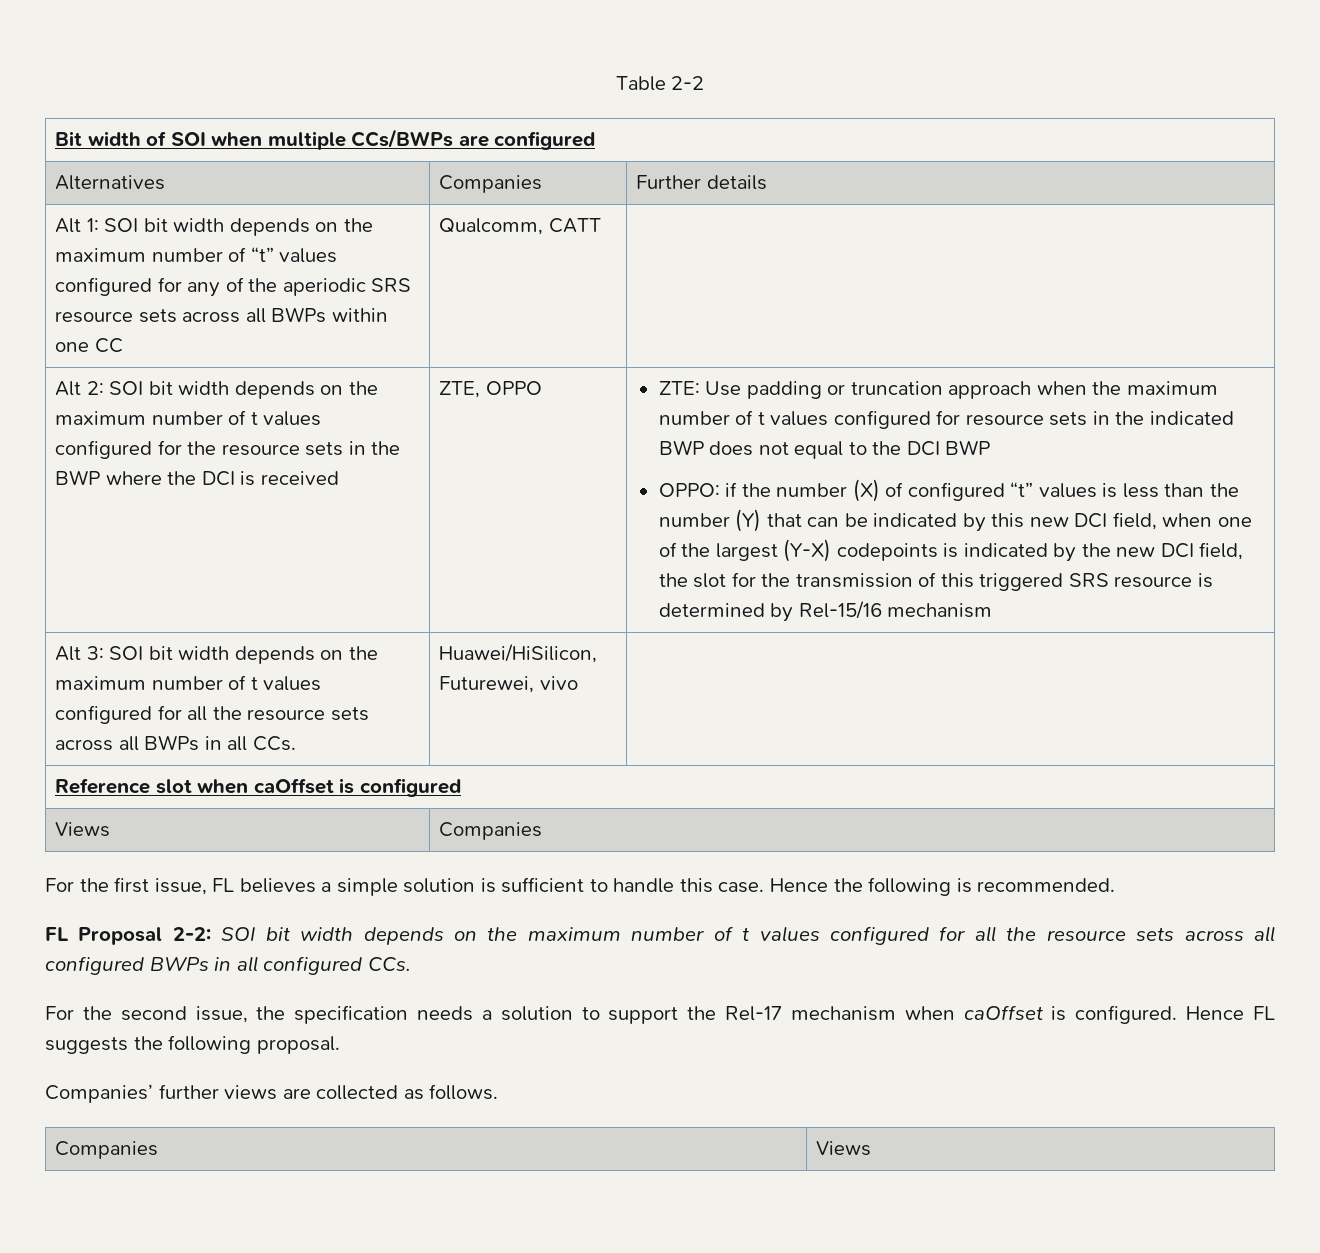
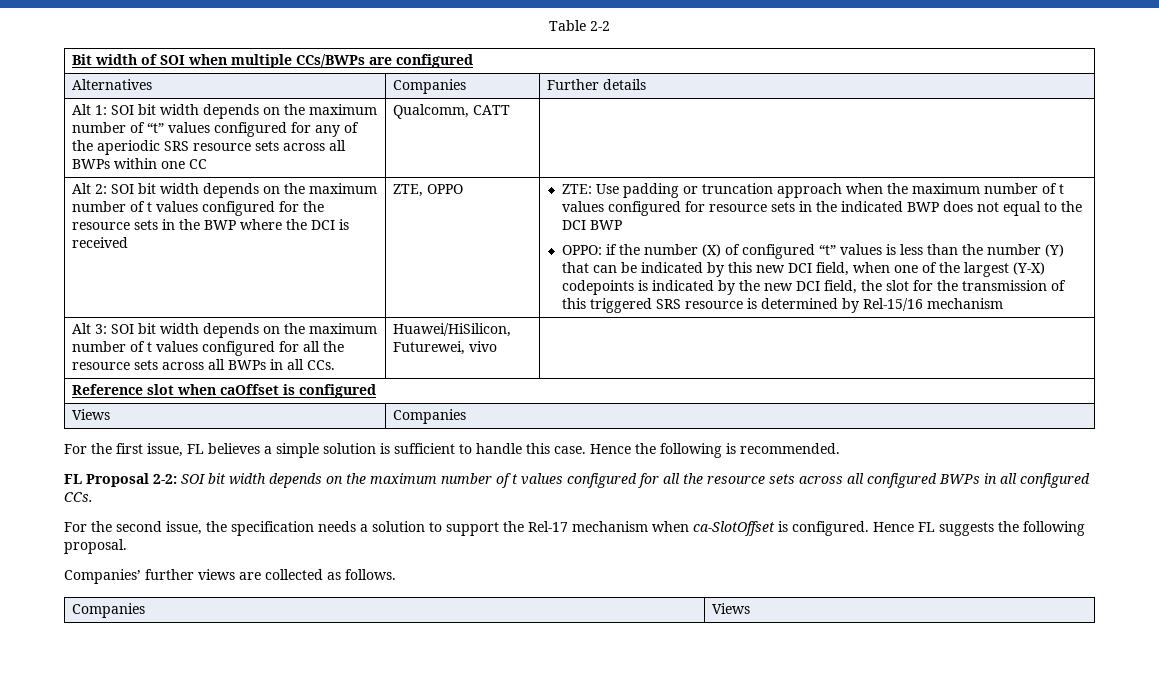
- For the second issue, the specification needs a solution to support the Rel-17 mechanism when caOffset is configured.
+ For the second issue, the specification needs a solution to support the Rel-17 mechanism when ca-SlotOffset is configured.

